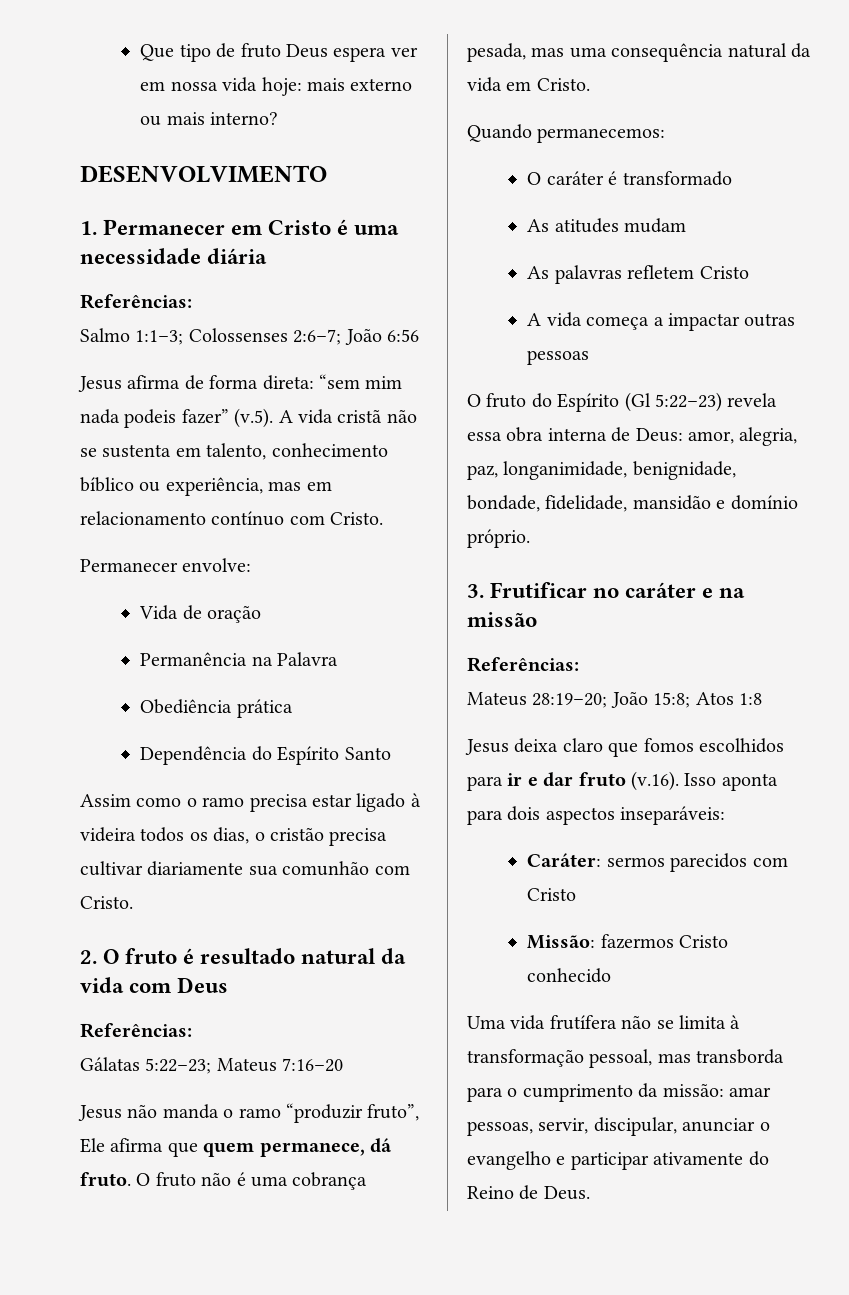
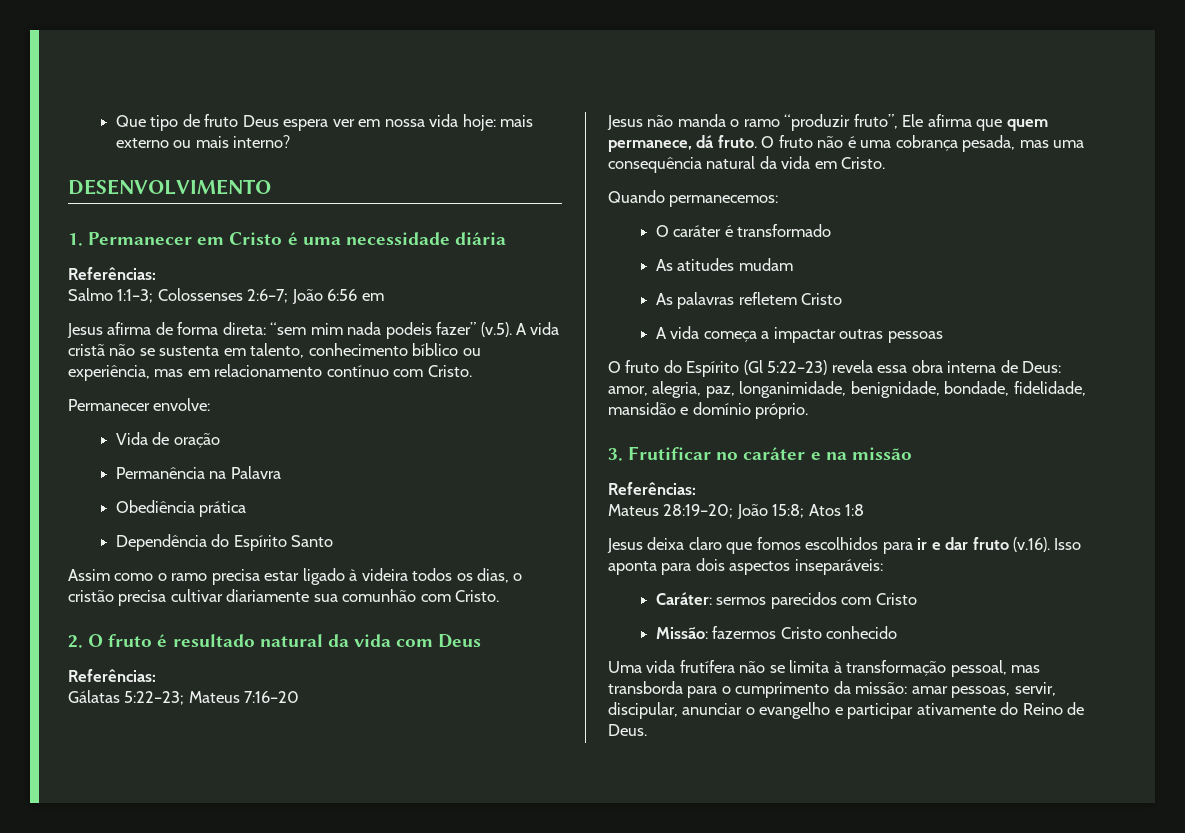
- Salmo 1:1–3; Colossenses 2:6–7; João 6:56
+ Salmo 1:1–3; Colossenses 2:6–7; João 6:56 em

